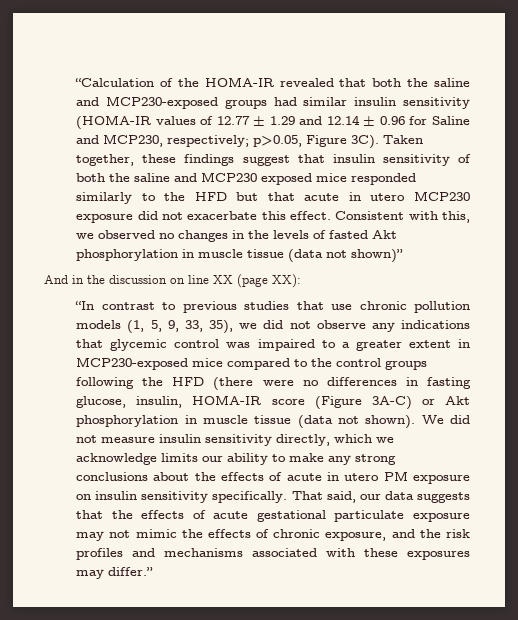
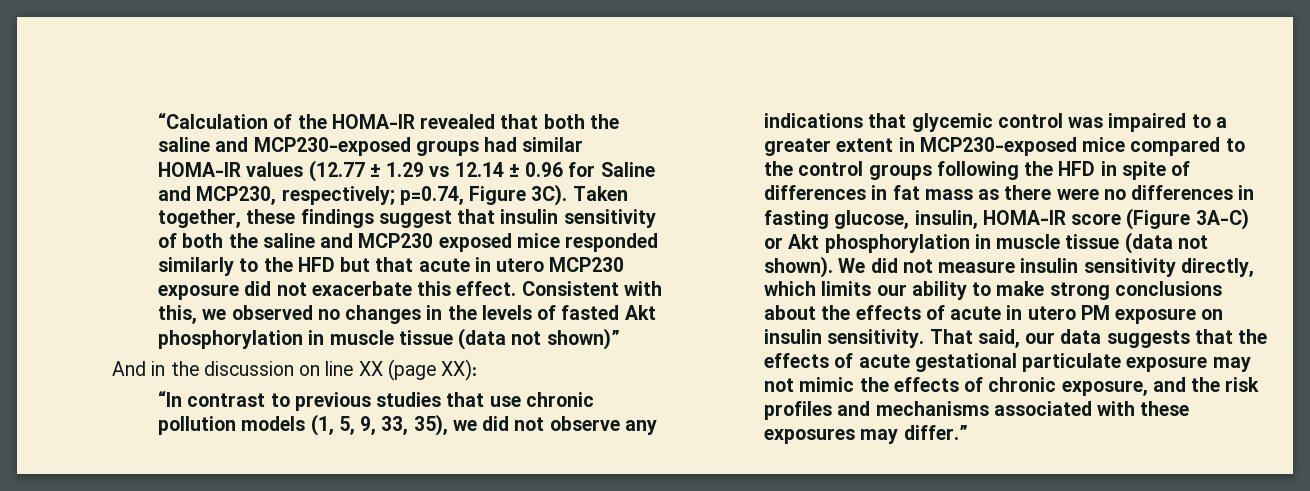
- “Calculation of the HOMA-IR revealed that both the saline and MCP230-exposed groups had similar insulin sensitivity (HOMA-IR values of 12.77 ± 1.29 and 12.14 ± 0.96 for Saline and MCP230, respectively; p>0.05, Figure 3C).
+ “Calculation of the HOMA-IR revealed that both the saline and MCP230-exposed groups had similar HOMA-IR values (12.77 ± 1.29 vs 12.14 ± 0.96 for Saline and MCP230, respectively; p=0.74, Figure 3C).
- “In contrast to previous studies that use chronic pollution models (1, 5, 9, 33, 35), we did not observe any indications that glycemic control was impaired to a greater extent in MCP230-exposed mice compared to the control groups following the HFD (there were no differences in fasting glucose, insulin, HOMA-IR score (Figure 3A-C) or Akt phosphorylation in muscle tissue (data not shown).
+ “In contrast to previous studies that use chronic pollution models (1, 5, 9, 33, 35), we did not observe any indications that glycemic control was impaired to a greater extent in MCP230-exposed mice compared to the control groups following the HFD in spite of differences in fat mass as there were no differences in fasting glucose, insulin, HOMA-IR score (Figure 3A-C) or Akt phosphorylation in muscle tissue (data not shown).
- We did not measure insulin sensitivity directly, which we acknowledge limits our ability to make any strong conclusions about the effects of acute in utero PM exposure on insulin sensitivity specifically.
+ We did not measure insulin sensitivity directly, which limits our ability to make strong conclusions about the effects of acute in utero PM exposure on insulin sensitivity.

